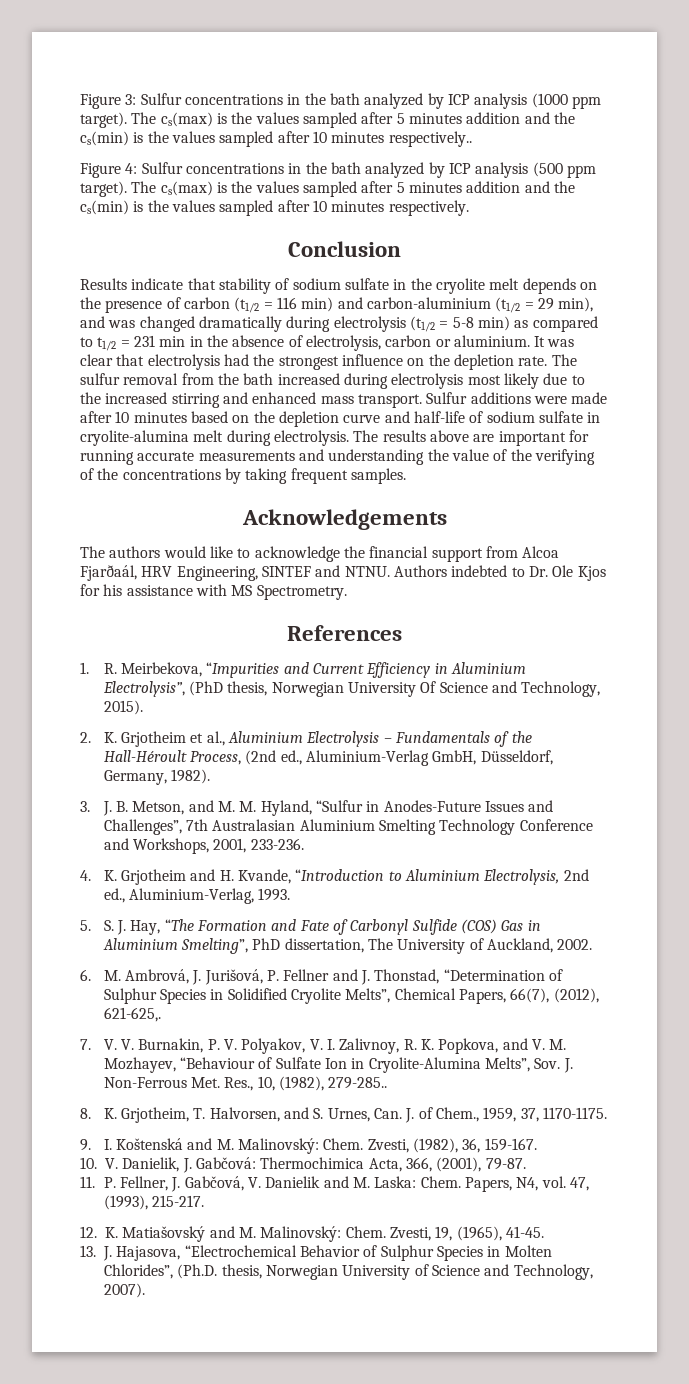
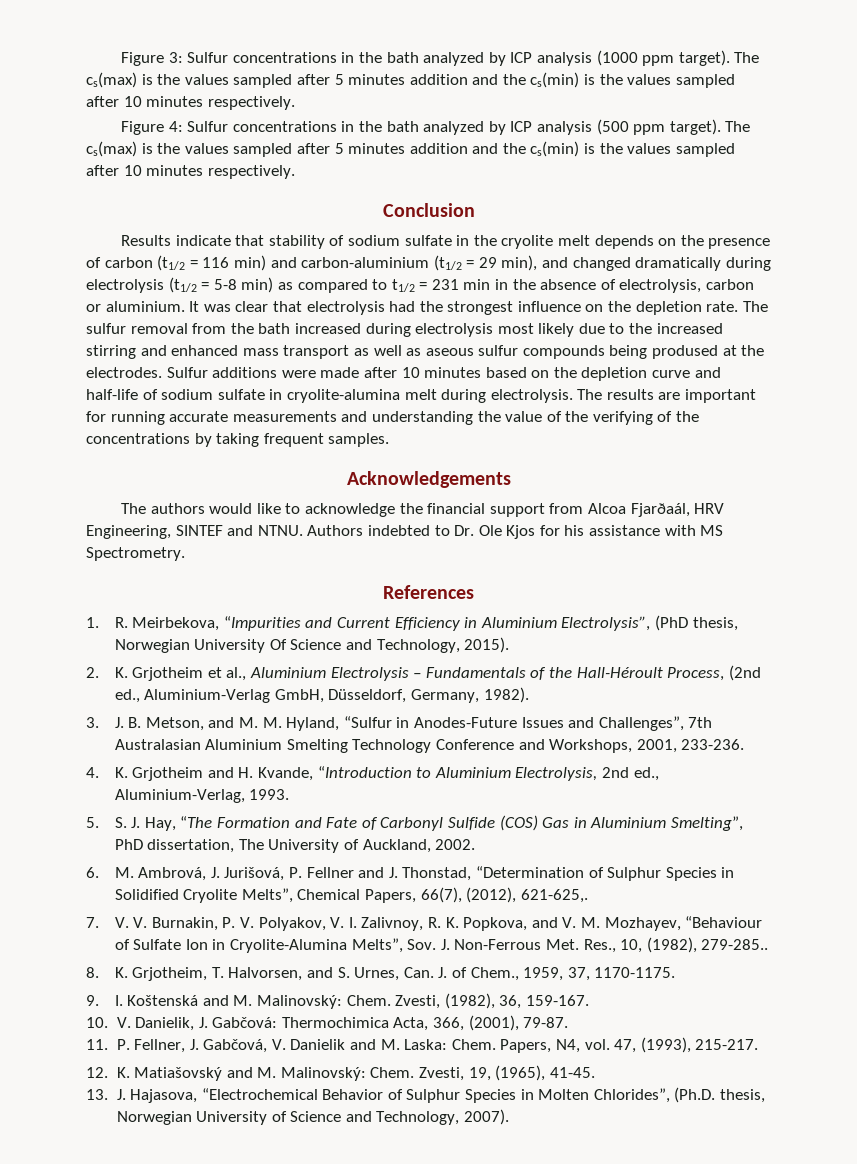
- Figure 3: Sulfur concentrations in the bath analyzed by ICP analysis (1000 ppm target). The cs(max) is the values sampled after 5 minutes addition and the cs(min) is the values sampled after 10 minutes respectively..
+ Figure 3: Sulfur concentrations in the bath analyzed by ICP analysis (1000 ppm target). The cs(max) is the values sampled after 5 minutes addition and the cs(min) is the values sampled after 10 minutes respectively.
- Results indicate that stability of sodium sulfate in the cryolite melt depends on the presence of carbon (t1/2 = 116 min) and carbon-aluminium (t1/2 = 29 min), and was changed dramatically during electrolysis (t1/2 = 5-8 min) as compared to t1/2 = 231 min in the absence of electrolysis, carbon or aluminium.
+ Results indicate that stability of sodium sulfate in the cryolite melt depends on the presence of carbon (t1/2 = 116 min) and carbon-aluminium (t1/2 = 29 min), and changed dramatically during electrolysis (t1/2 = 5-8 min) as compared to t1/2 = 231 min in the absence of electrolysis, carbon or aluminium.
- The sulfur removal from the bath increased during electrolysis most likely due to the increased stirring and enhanced mass transport.
+ The sulfur removal from the bath increased during electrolysis most likely due to the increased stirring and enhanced mass transport as well as aseous sulfur compounds being prodused at the electrodes.
- The results above are important for running accurate measurements and understanding the value of the verifying of the concentrations by taking frequent samples.
+ The results are important for running accurate measurements and understanding the value of the verifying of the concentrations by taking frequent samples.

